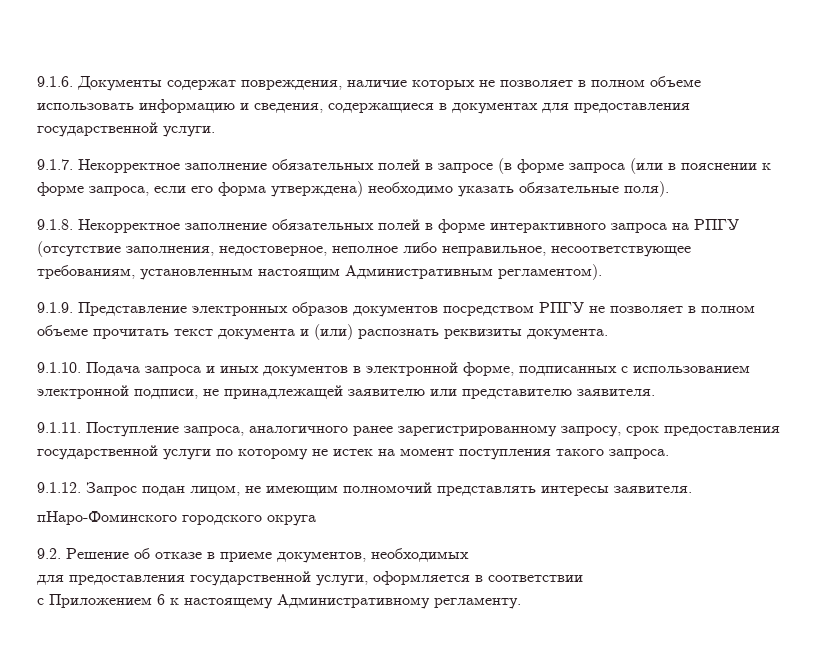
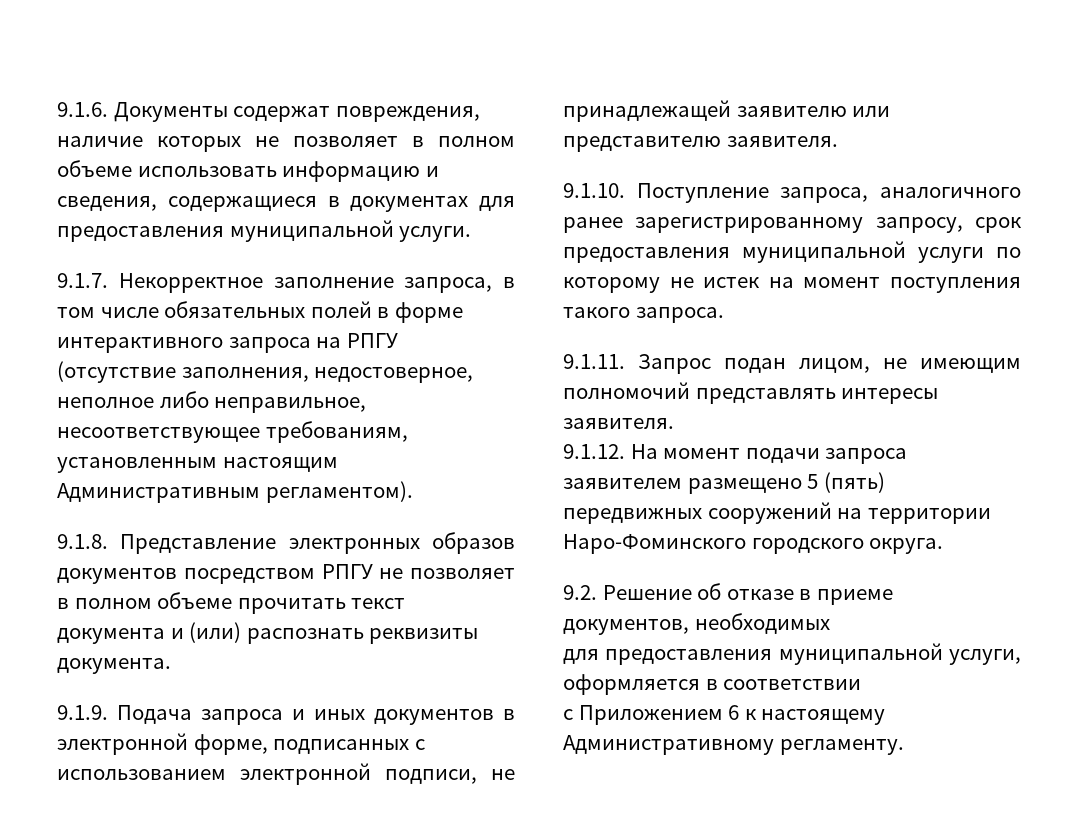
- 9.1.6. Документы содержат повреждения, наличие которых не позволяет в полном объеме использовать информацию и сведения, содержащиеся в документах для предоставления государственной услуги.
+ 9.1.6. Документы содержат повреждения, наличие которых не позволяет в полном объеме использовать информацию и сведения, содержащиеся в документах для предоставления муниципальной услуги.
- 9.1.7. Некорректное заполнение обязательных полей в запросе (в форме запроса (или в пояснении к форме запроса, если его форма утверждена) необходимо указать обязательные поля).
- 9.1.8. Некорректное заполнение обязательных полей в форме интерактивного запроса на РПГУ (отсутствие заполнения, недостоверное, неполное либо неправильное, несоответствующее требованиям, установленным настоящим Административным регламентом).
+ 9.1.7. Некорректное заполнение запроса, в том числе обязательных полей в форме интерактивного запроса на РПГУ (отсутствие заполнения, недостоверное, неполное либо неправильное, несоответствующее требованиям, установленным настоящим Административным регламентом).
- 9.1.9. Представление электронных образов документов посредством РПГУ не позволяет в полном объеме прочитать текст документа и (или) распознать реквизиты документа.
+ 9.1.8. Представление электронных образов документов посредством РПГУ не позволяет в полном объеме прочитать текст документа и (или) распознать реквизиты документа.
- 9.1.10. Подача запроса и иных документов в электронной форме, подписанных с использованием электронной подписи, не принадлежащей заявителю или представителю заявителя.
+ 9.1.9. Подача запроса и иных документов в электронной форме, подписанных с использованием электронной подписи, не принадлежащей заявителю или представителю заявителя.
- 9.1.11. Поступление запроса, аналогичного ранее зарегистрированному запросу, срок предоставления государственной услуги по которому не истек на момент поступления такого запроса.
+ 9.1.10. Поступление запроса, аналогичного ранее зарегистрированному запросу, срок предоставления муниципальной услуги по которому не истек на момент поступления такого запроса.
- 9.1.12. Запрос подан лицом, не имеющим полномочий представлять интересы заявителя.
+ 9.1.11. Запрос подан лицом, не имеющим полномочий представлять интересы заявителя.
- пНаро-Фоминского городского округа
+ 9.1.12. На момент подачи запроса заявителем размещено 5 (пять) передвижных сооружений на территории Наро-Фоминского городского округа.
- для предоставления государственной услуги, оформляется в соответствии
+ для предоставления муниципальной услуги, оформляется в соответствии

